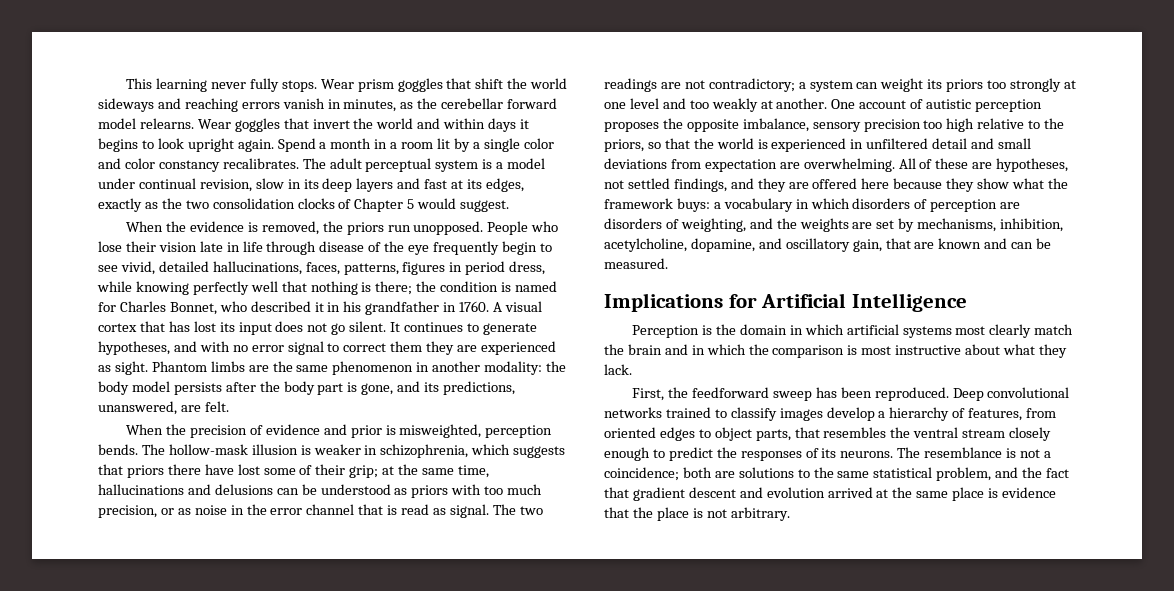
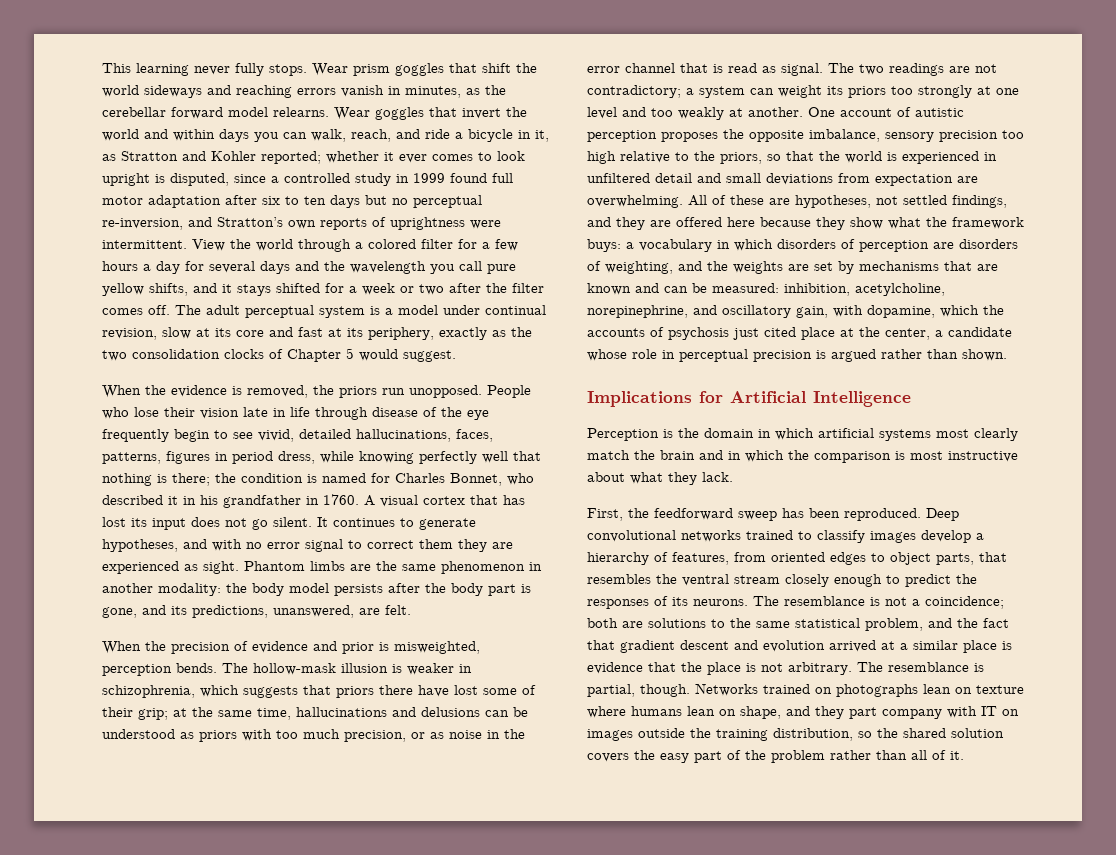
- Wear goggles that invert the world and within days it begins to look upright again. Spend a month in a room lit by a single color and color constancy recalibrates.
+ Wear goggles that invert the world and within days you can walk, reach, and ride a bicycle in it, as Stratton and Kohler reported; whether it ever comes to look upright is disputed, since a controlled study in 1999 found full motor adaptation after six to ten days but no perceptual re-inversion, and Stratton’s own reports of uprightness were intermittent. View the world through a colored filter for a few hours a day for several days and the wavelength you call pure yellow shifts, and it stays shifted for a week or two after the filter comes off.
- The adult perceptual system is a model under continual revision, slow in its deep layers and fast at its edges, exactly as the two consolidation clocks of Chapter 5 would suggest.
+ The adult perceptual system is a model under continual revision, slow at its core and fast at its periphery, exactly as the two consolidation clocks of Chapter 5 would suggest.
- All of these are hypotheses, not settled findings, and they are offered here because they show what the framework buys: a vocabulary in which disorders of perception are disorders of weighting, and the weights are set by mechanisms, inhibition, acetylcholine, dopamine, and oscillatory gain, that are known and can be measured.
+ All of these are hypotheses, not settled findings, and they are offered here because they show what the framework buys: a vocabulary in which disorders of perception are disorders of weighting, and the weights are set by mechanisms that are known and can be measured: inhibition, acetylcholine, norepinephrine, and oscillatory gain, with dopamine, which the accounts of psychosis just cited place at the center, a candidate whose role in perceptual precision is argued rather than shown.
- The resemblance is not a coincidence; both are solutions to the same statistical problem, and the fact that gradient descent and evolution arrived at the same place is evidence that the place is not arbitrary.
+ The resemblance is not a coincidence; both are solutions to the same statistical problem, and the fact that gradient descent and evolution arrived at a similar place is evidence that the place is not arbitrary.
+ The resemblance is partial, though. Networks trained on photographs lean on texture where humans lean on shape, and they part company with IT on images outside the training distribution, so the shared solution covers the easy part of the problem rather than all of it.

